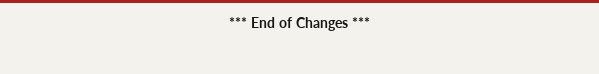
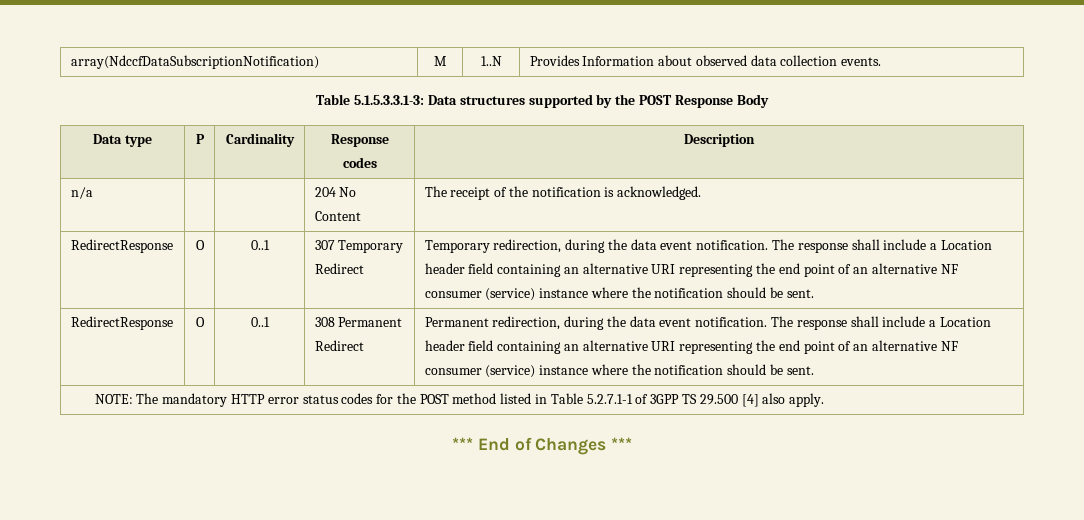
+ array(NdccfDataSubscriptionNotification) | M | 1..N | Provides Information about observed data collection events.
+ Table 5.1.5.3.3.1-3: Data structures supported by the POST Response Body
+ Data type | P | Cardinality | Response codes | Description
+ n/a | | | 204 No Content | The receipt of the notification is acknowledged.
+ RedirectResponse | O | 0..1 | 307 Temporary Redirect | Temporary redirection, during the data event notification. The response shall include a Location header field containing an alternative URI representing the end point of an alternative NF consumer (service) instance where the notification should be sent.
+ RedirectResponse | O | 0..1 | 308 Permanent Redirect | Permanent redirection, during the data event notification. The response shall include a Location header field containing an alternative URI representing the end point of an alternative NF consumer (service) instance where the notification should be sent.
+ NOTE: The mandatory HTTP error status codes for the POST method listed in Table 5.2.7.1-1 of 3GPP TS 29.500 [4] also apply.

